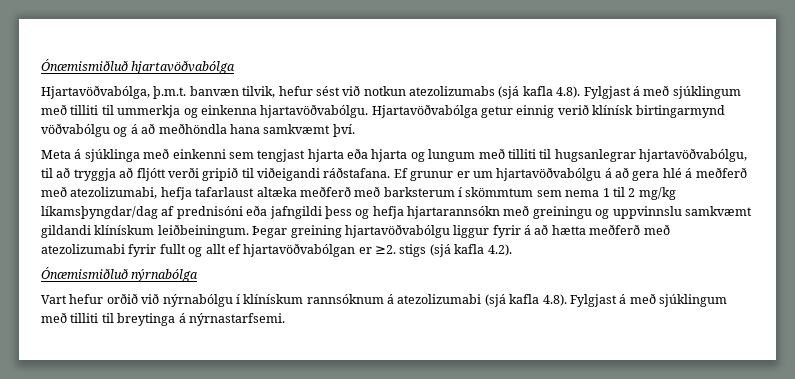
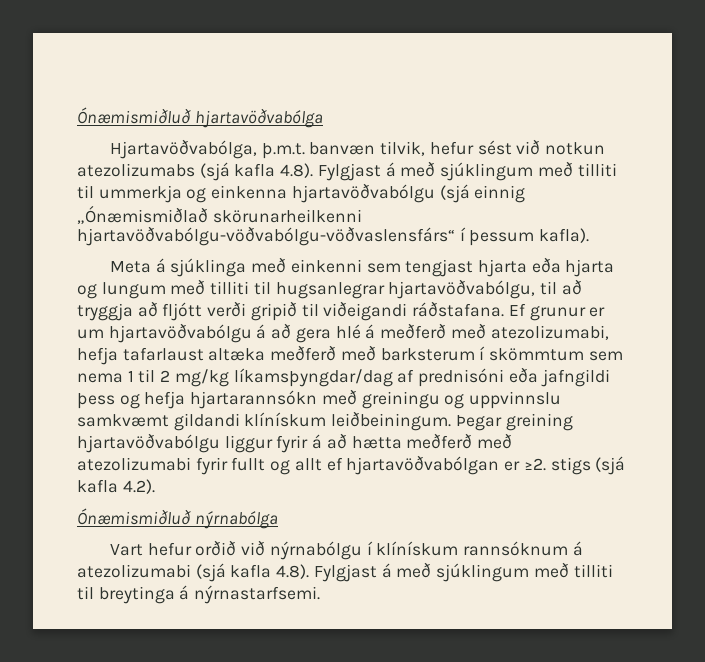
- Hjartavöðvabólga, þ.m.t. banvæn tilvik, hefur sést við notkun atezolizumabs (sjá kafla 4.8). Fylgjast á með sjúklingum með tilliti til ummerkja og einkenna hjartavöðvabólgu. Hjartavöðvabólga getur einnig verið klínísk birtingarmynd vöðvabólgu og á að meðhöndla hana samkvæmt því.
+ Hjartavöðvabólga, þ.m.t. banvæn tilvik, hefur sést við notkun atezolizumabs (sjá kafla 4.8). Fylgjast á með sjúklingum með tilliti til ummerkja og einkenna hjartavöðvabólgu (sjá einnig „Ónæmismiðlað skörunarheilkenni hjartavöðvabólgu-vöðvabólgu-vöðvaslensfárs“ í þessum kafla).

